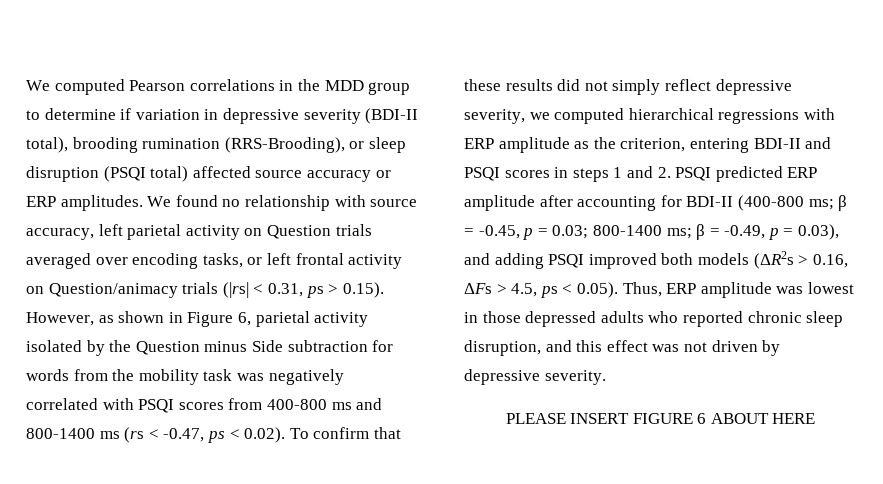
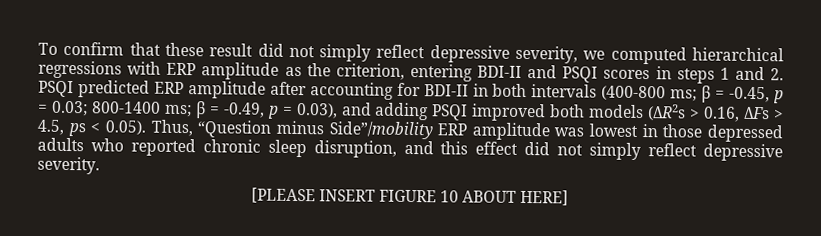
- We computed Pearson correlations in the MDD group to determine if variation in depressive severity (BDI-II total), brooding rumination (RRS-Brooding), or sleep disruption (PSQI total) affected source accuracy or ERP amplitudes. We found no relationship with source accuracy, left parietal activity on Question trials averaged over encoding tasks, or left frontal activity on Question/animacy trials (|rs| < 0.31, ps > 0.15). However, as shown in Figure 6, parietal activity isolated by the Question minus Side subtraction for words from the mobility task was negatively correlated with PSQI scores from 400-800 ms and 800-1400 ms (rs < -0.47, ps < 0.02). To confirm that these results did not simply reflect depressive severity, we computed hierarchical regressions with ERP amplitude as the criterion, entering BDI-II and PSQI scores in steps 1 and 2. PSQI predicted ERP amplitude after accounting for BDI-II (400-800 ms;
+ To confirm that these result did not simply reflect depressive severity, we computed hierarchical regressions with ERP amplitude as the criterion, entering BDI-II and PSQI scores in steps 1 and 2. PSQI predicted ERP amplitude after accounting for BDI-II in both intervals (400-800 ms;
- β = -0.49, p = 0.03), and adding PSQI improved both models (ΔR2s > 0.16, ΔFs > 4.5, ps < 0.05). Thus, ERP amplitude was lowest in those depressed adults who reported chronic sleep disruption, and this effect was not driven by depressive severity.
+ β = -0.49, p = 0.03), and adding PSQI improved both models (ΔR2s > 0.16, ΔFs > 4.5, ps < 0.05). Thus, “Question minus Side”/mobility ERP amplitude was lowest in those depressed adults who reported chronic sleep disruption, and this effect did not simply reflect depressive severity.
- PLEASE INSERT FIGURE 6 ABOUT HERE
+ [PLEASE INSERT FIGURE 10 ABOUT HERE]

